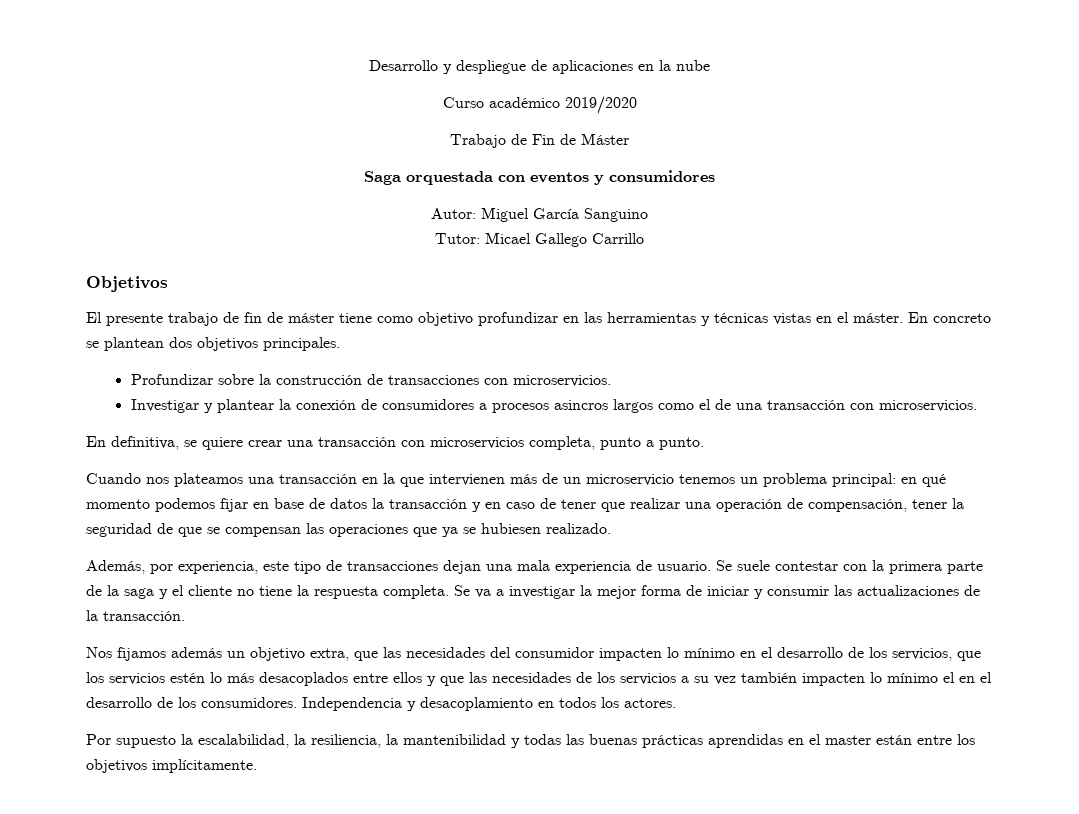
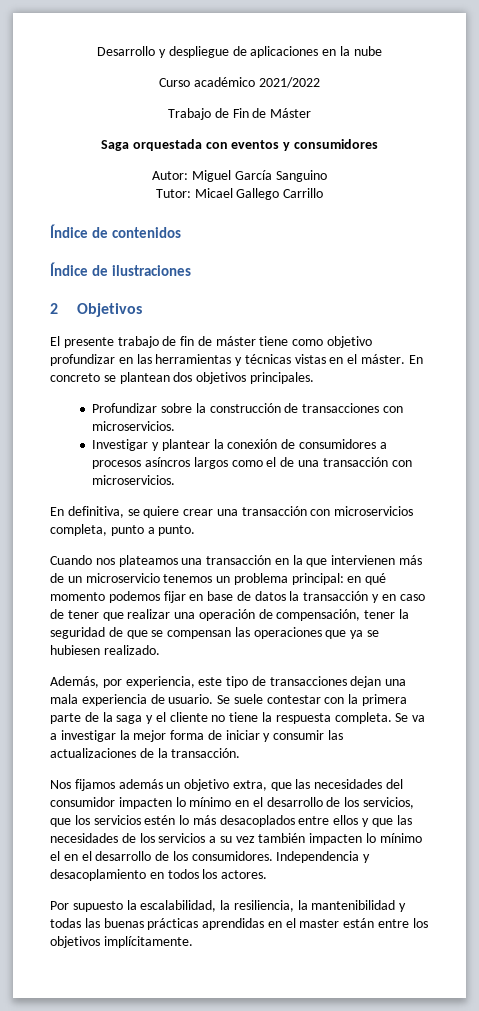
- Curso académico 2019/2020
+ Curso académico 2021/2022
- Objetivos
+ Índice de contenidos
+ Índice de ilustraciones
+ 2 Objetivos
- Investigar y plantear la conexión de consumidores a procesos asincros largos como el de una transacción con microservicios.
+ Investigar y plantear la conexión de consumidores a procesos asíncros largos como el de una transacción con microservicios.

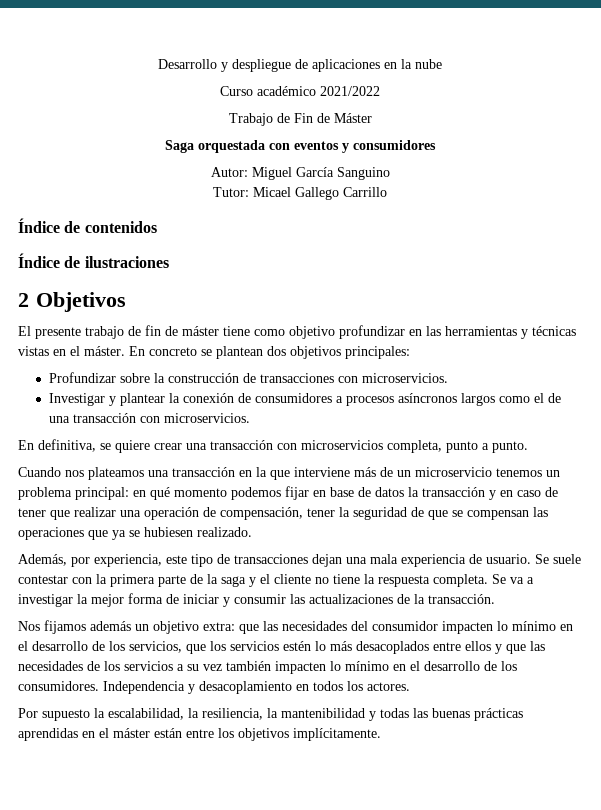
- En concreto se plantean dos objetivos principales.
+ En concreto se plantean dos objetivos principales:
- Investigar y plantear la conexión de consumidores a procesos asíncros largos como el de una transacción con microservicios.
+ Investigar y plantear la conexión de consumidores a procesos asíncronos largos como el de una transacción con microservicios.
- Cuando nos plateamos una transacción en la que intervienen más de un microservicio tenemos un problema principal: en qué momento podemos fijar en base de datos la transacción y en caso de tener que realizar una operación de compensación, tener la seguridad de que se compensan las operaciones que ya se hubiesen realizado.
+ Cuando nos plateamos una transacción en la que interviene más de un microservicio tenemos un problema principal: en qué momento podemos fijar en base de datos la transacción y en caso de tener que realizar una operación de compensación, tener la seguridad de que se compensan las operaciones que ya se hubiesen realizado.
- Nos fijamos además un objetivo extra, que las necesidades del consumidor impacten lo mínimo en el desarrollo de los servicios, que los servicios estén lo más desacoplados entre ellos y que las necesidades de los servicios a su vez también impacten lo mínimo el en el desarrollo de los consumidores.
+ Nos fijamos además un objetivo extra: que las necesidades del consumidor impacten lo mínimo en el desarrollo de los servicios, que los servicios estén lo más desacoplados entre ellos y que las necesidades de los servicios a su vez también impacten lo mínimo en el desarrollo de los consumidores.
- Por supuesto la escalabilidad, la resiliencia, la mantenibilidad y todas las buenas prácticas aprendidas en el master están entre los objetivos implícitamente.
+ Por supuesto la escalabilidad, la resiliencia, la mantenibilidad y todas las buenas prácticas aprendidas en el máster están entre los objetivos implícitamente.

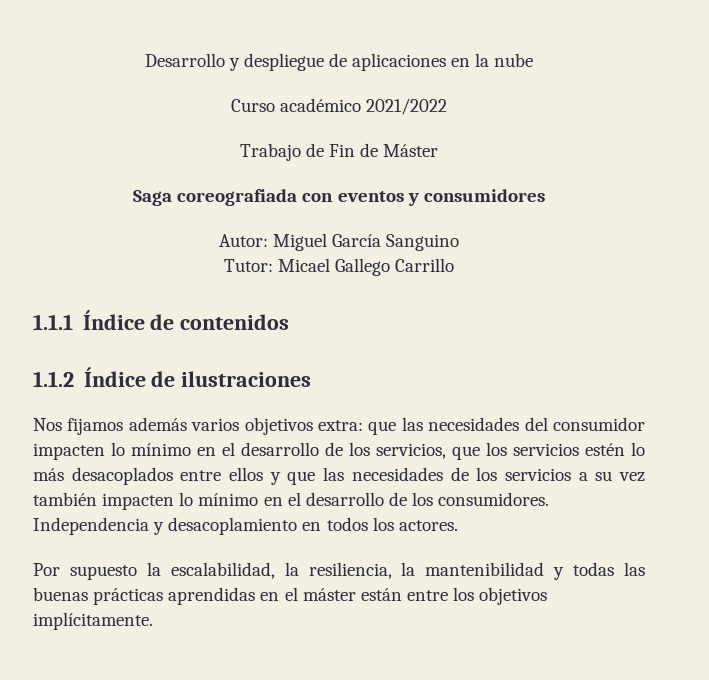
- Saga orquestada con eventos y consumidores
+ Saga coreografiada con eventos y consumidores
- Índice de contenidos
+ 1.1.1 Índice de contenidos
- Índice de ilustraciones
+ 1.1.2 Índice de ilustraciones
- 2 Objetivos
- El presente trabajo de fin de máster tiene como objetivo profundizar en las herramientas y técnicas vistas en el máster. En concreto se plantean dos objetivos principales:
- Profundizar sobre la construcción de transacciones con microservicios.
- Investigar y plantear la conexión de consumidores a procesos asíncronos largos como el de una transacción con microservicios.
- En definitiva, se quiere crear una transacción con microservicios completa, punto a punto.
- Cuando nos plateamos una transacción en la que interviene más de un microservicio tenemos un problema principal: en qué momento podemos fijar en base de datos la transacción y en caso de tener que realizar una operación de compensación, tener la seguridad de que se compensan las operaciones que ya se hubiesen realizado.
- Además, por experiencia, este tipo de transacciones dejan una mala experiencia de usuario. Se suele contestar con la primera parte de la saga y el cliente no tiene la respuesta completa. Se va a investigar la mejor forma de iniciar y consumir las actualizaciones de la transacción.
- Nos fijamos además un objetivo extra: que las necesidades del consumidor impacten lo mínimo en el desarrollo de los servicios, que los servicios estén lo más desacoplados entre ellos y que las necesidades de los servicios a su vez también impacten lo mínimo en el desarrollo de los consumidores.
+ Nos fijamos además varios objetivos extra: que las necesidades del consumidor impacten lo mínimo en el desarrollo de los servicios, que los servicios estén lo más desacoplados entre ellos y que las necesidades de los servicios a su vez también impacten lo mínimo en el desarrollo de los consumidores.

